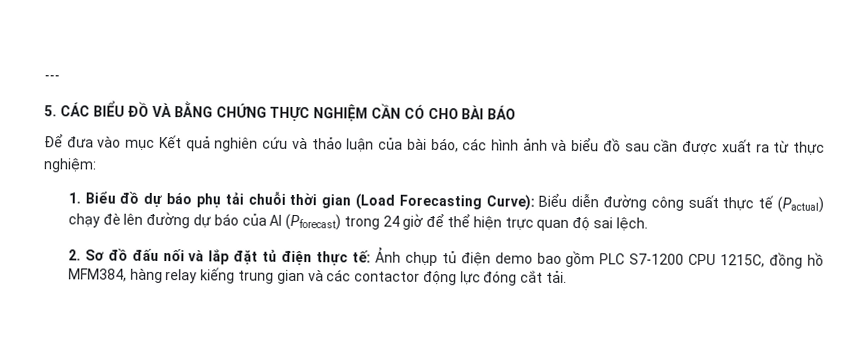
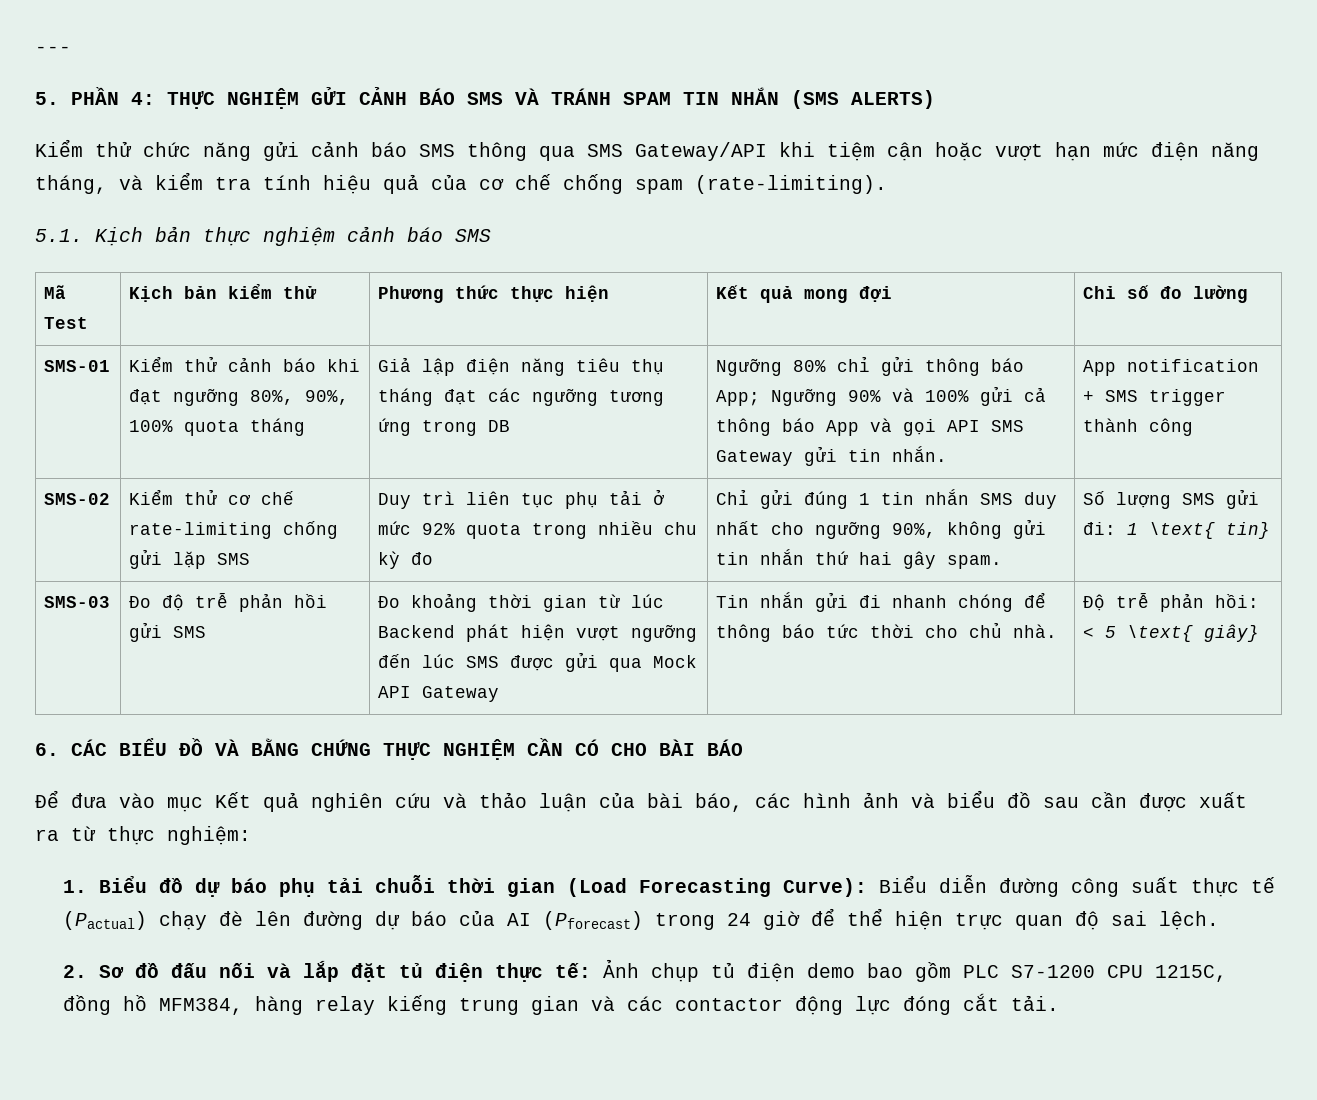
- 5. CÁC BIỂU ĐỒ VÀ BẰNG CHỨNG THỰC NGHIỆM CẦN CÓ CHO BÀI BÁO
+ 5. PHẦN 4: THỰC NGHIỆM GỬI CẢNH BÁO SMS VÀ TRÁNH SPAM TIN NHẮN (SMS ALERTS)
+ Kiểm thử chức năng gửi cảnh báo SMS thông qua SMS Gateway/API khi tiệm cận hoặc vượt hạn mức điện năng tháng, và kiểm tra tính hiệu quả của cơ chế chống spam (rate-limiting).
+ 5.1. Kịch bản thực nghiệm cảnh báo SMS
+ Mã Test | Kịch bản kiểm thử | Phương thức thực hiện | Kết quả mong đợi | Chỉ số đo lường
+ SMS-01 | Kiểm thử cảnh báo khi đạt ngưỡng 80%, 90%, 100% quota tháng | Giả lập điện năng tiêu thụ tháng đạt các ngưỡng tương ứng trong DB | Ngưỡng 80% chỉ gửi thông báo App; Ngưỡng 90% và 100% gửi cả thông báo App và gọi API SMS Gateway gửi tin nhắn. | App notification + SMS trigger thành công
+ SMS-02 | Kiểm thử cơ chế rate-limiting chống gửi lặp SMS | Duy trì liên tục phụ tải ở mức 92% quota trong nhiều chu kỳ đo | Chỉ gửi đúng 1 tin nhắn SMS duy nhất cho ngưỡng 90%, không gửi tin nhắn thứ hai gây spam. | Số lượng SMS gửi đi: 1 \text{ tin}
+ SMS-03 | Đo độ trễ phản hồi gửi SMS | Đo khoảng thời gian từ lúc Backend phát hiện vượt ngưỡng đến lúc SMS được gửi qua Mock API Gateway | Tin nhắn gửi đi nhanh chóng để thông báo tức thời cho chủ nhà. | Độ trễ phản hồi: < 5 \text{ giây}
+ 6. CÁC BIỂU ĐỒ VÀ BẰNG CHỨNG THỰC NGHIỆM CẦN CÓ CHO BÀI BÁO

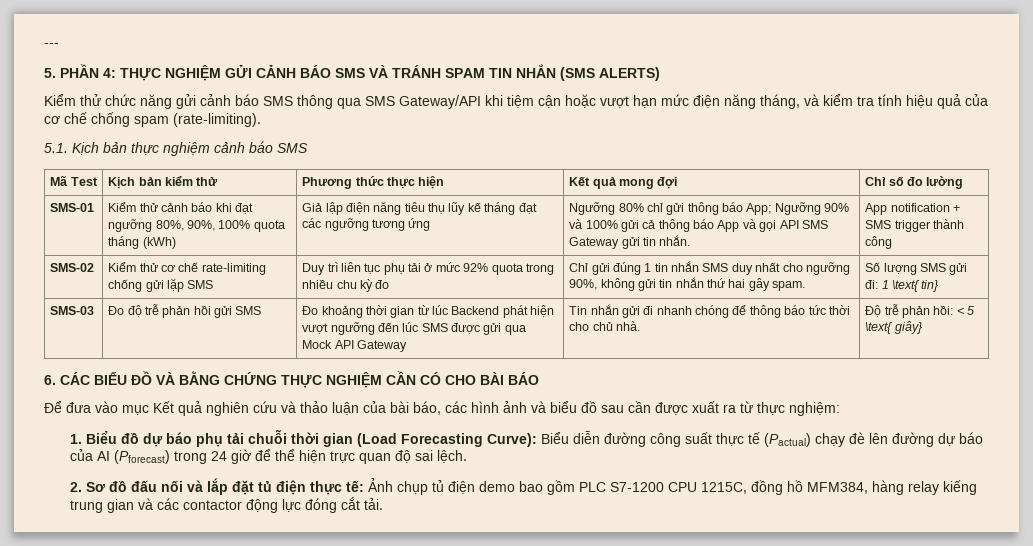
- Kiểm thử cảnh báo khi đạt ngưỡng 80%, 90%, 100% quota tháng
+ Kiểm thử cảnh báo khi đạt ngưỡng 80%, 90%, 100% quota tháng (kWh)
- Giả lập điện năng tiêu thụ tháng đạt các ngưỡng tương ứng trong DB
+ Giả lập điện năng tiêu thụ lũy kế tháng đạt các ngưỡng tương ứng

